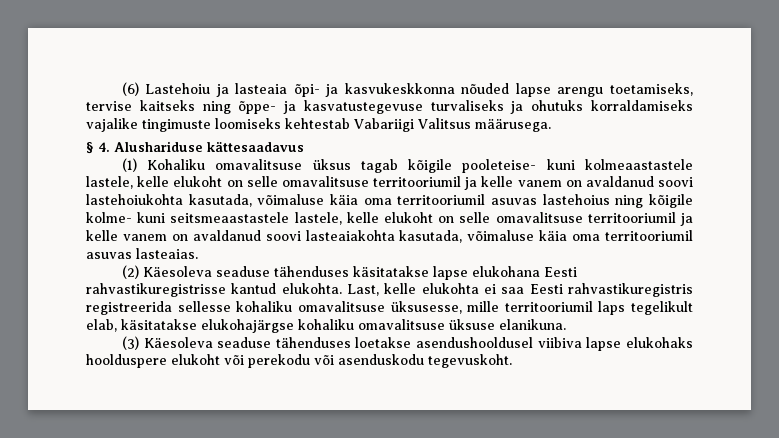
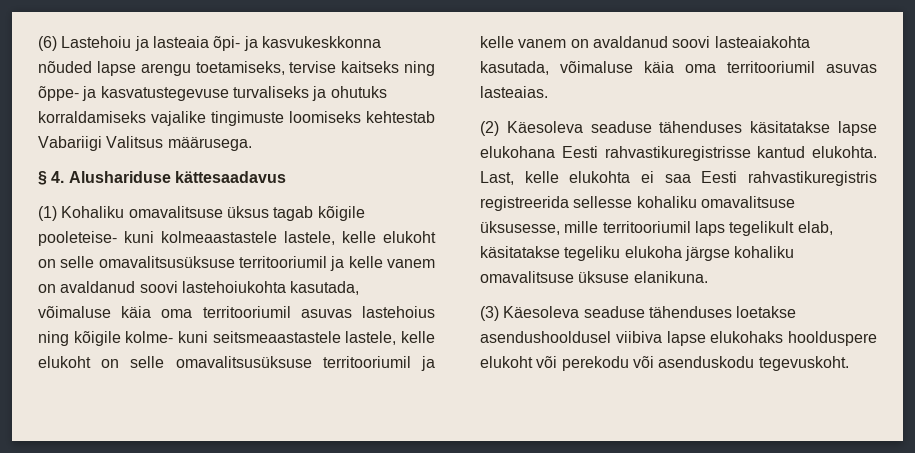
- (1) Kohaliku omavalitsuse üksus tagab kõigile pooleteise- kuni kolmeaastastele lastele, kelle elukoht on selle omavalitsuse territooriumil ja kelle vanem on avaldanud soovi lastehoiukohta kasutada, võimaluse käia oma territooriumil asuvas lastehoius ning kõigile kolme- kuni seitsmeaastastele lastele, kelle elukoht on selle omavalitsuse territooriumil ja kelle vanem on avaldanud soovi lasteaiakohta kasutada, võimaluse käia oma territooriumil asuvas lasteaias.
+ (1) Kohaliku omavalitsuse üksus tagab kõigile pooleteise- kuni kolmeaastastele lastele, kelle elukoht on selle omavalitsusüksuse territooriumil ja kelle vanem on avaldanud soovi lastehoiukohta kasutada, võimaluse käia oma territooriumil asuvas lastehoius ning kõigile kolme- kuni seitsmeaastastele lastele, kelle elukoht on selle omavalitsusüksuse territooriumil ja kelle vanem on avaldanud soovi lasteaiakohta kasutada, võimaluse käia oma territooriumil asuvas lasteaias.
- Last, kelle elukohta ei saa Eesti rahvastikuregistris registreerida sellesse kohaliku omavalitsuse üksusesse, mille territooriumil laps tegelikult elab, käsitatakse elukohajärgse kohaliku omavalitsuse üksuse elanikuna.
+ Last, kelle elukohta ei saa Eesti rahvastikuregistris registreerida sellesse kohaliku omavalitsuse üksusesse, mille territooriumil laps tegelikult elab, käsitatakse tegeliku elukoha järgse kohaliku omavalitsuse üksuse elanikuna.

